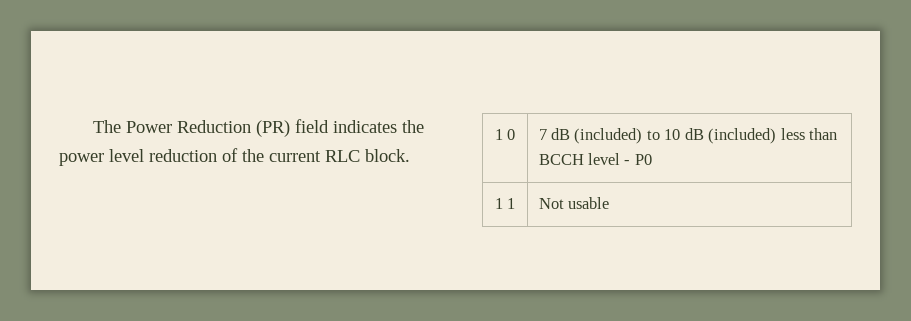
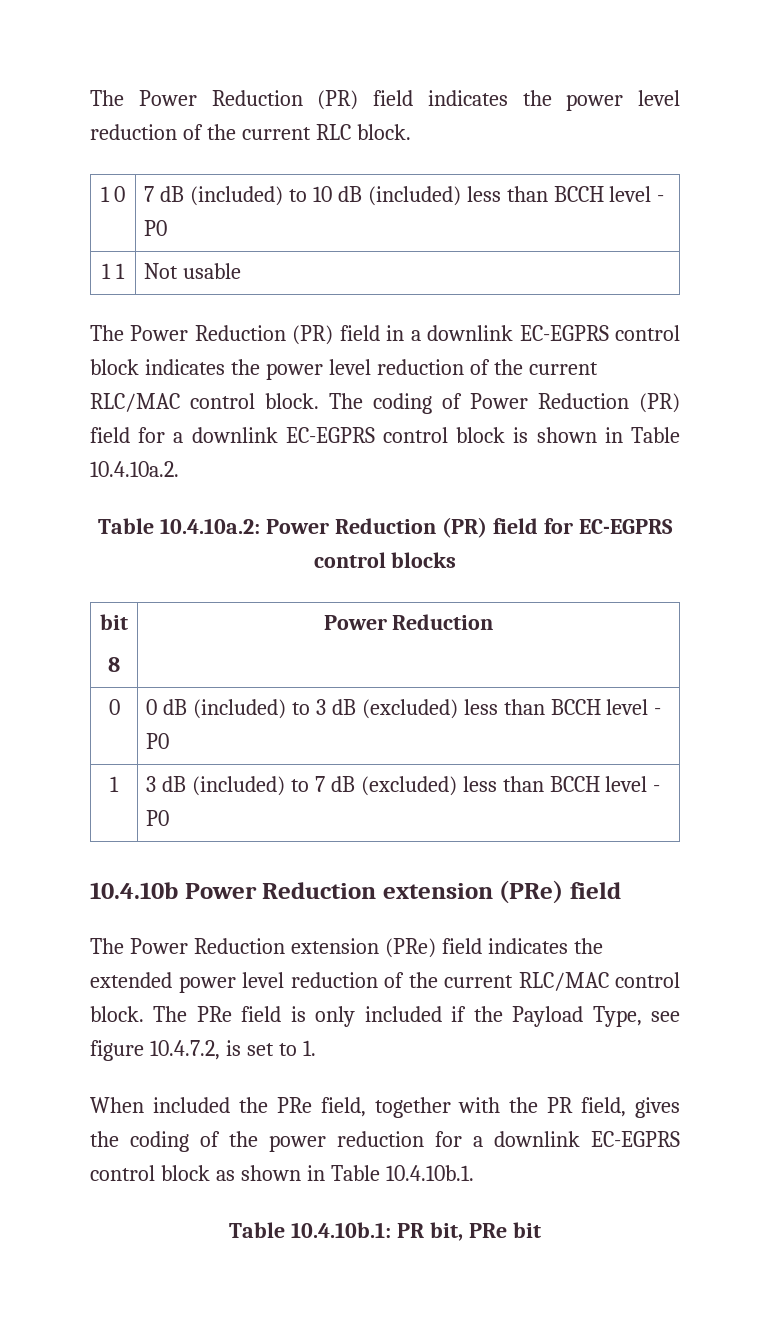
+ The Power Reduction (PR) field in a downlink EC-EGPRS control block indicates the power level reduction of the current RLC/MAC control block. The coding of Power Reduction (PR) field for a downlink EC-EGPRS control block is shown in Table 10.4.10a.2.
+ Table 10.4.10a.2: Power Reduction (PR) field for EC-EGPRS control blocks
+ bit
+ 8 | Power Reduction
+ 0 | 0 dB (included) to 3 dB (excluded) less than BCCH level - P0
+ 1 | 3 dB (included) to 7 dB (excluded) less than BCCH level - P0
+ 10.4.10b Power Reduction extension (PRe) field
+ The Power Reduction extension (PRe) field indicates the extended power level reduction of the current RLC/MAC control block. The PRe field is only included if the Payload Type, see figure 10.4.7.2, is set to 1.
+ When included the PRe field, together with the PR field, gives the coding of the power reduction for a downlink EC-EGPRS control block as shown in Table 10.4.10b.1.
+ Table 10.4.10b.1: PR bit, PRe bit

